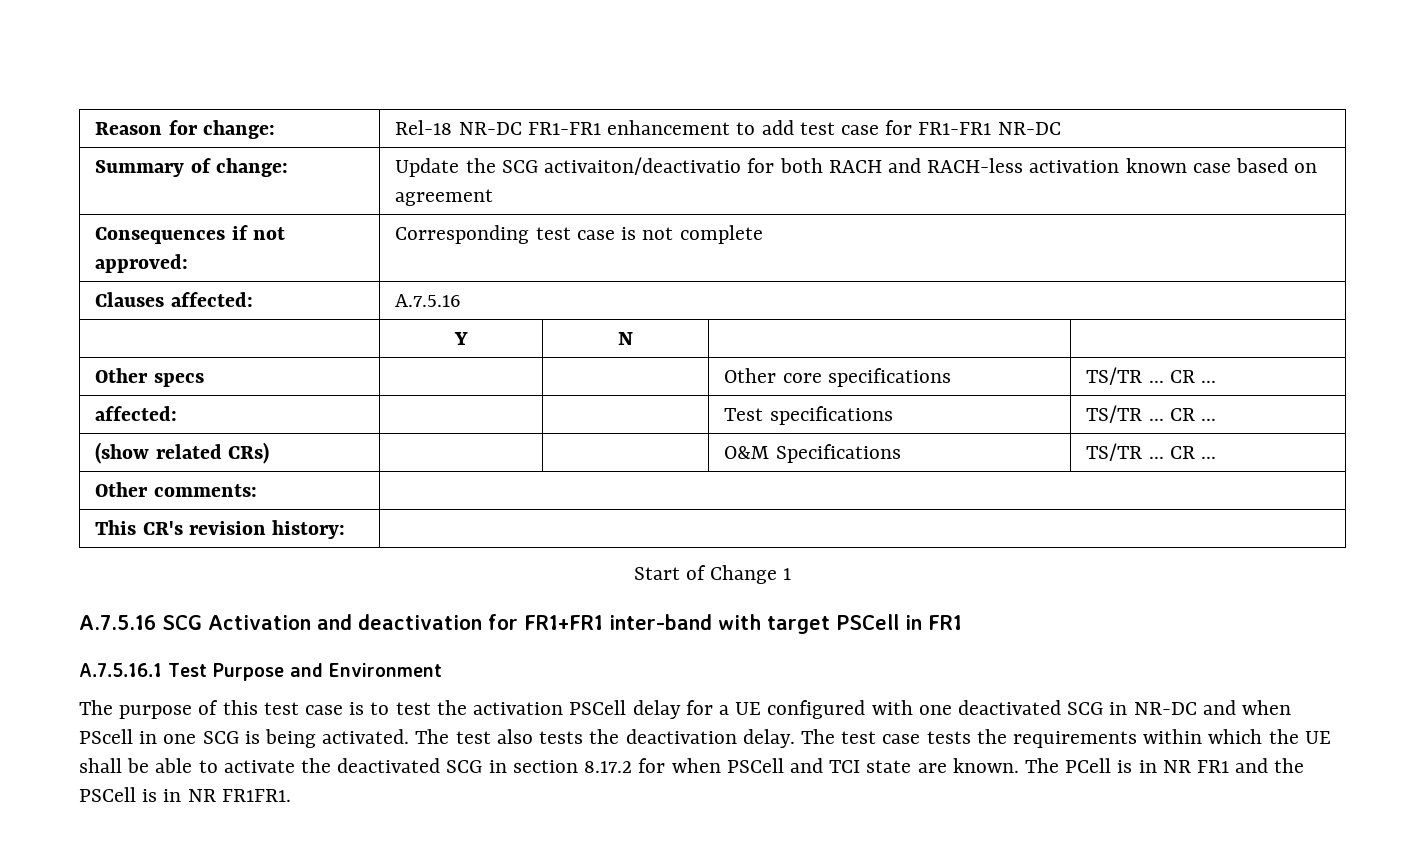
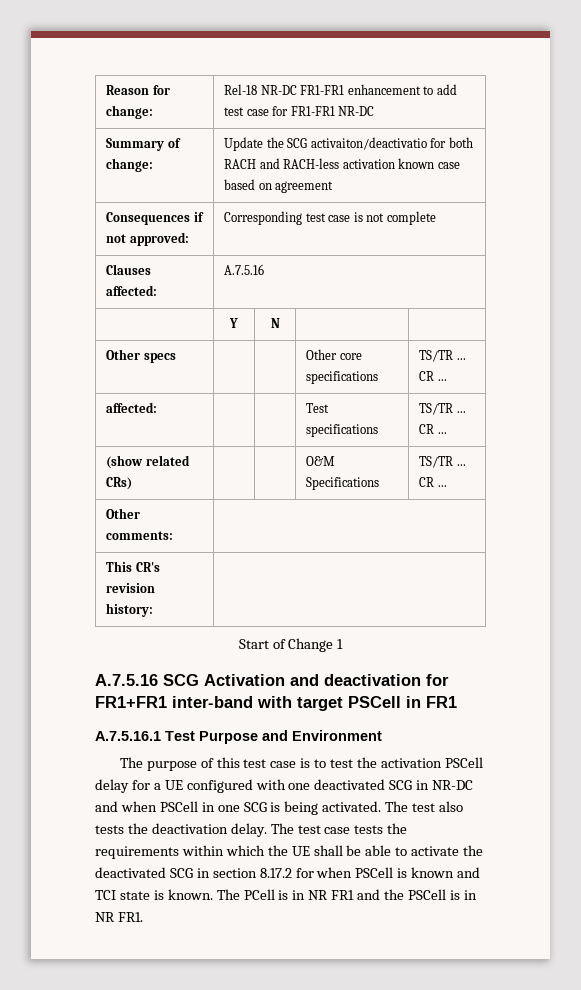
- The purpose of this test case is to test the activation PSCell delay for a UE configured with one deactivated SCG in NR-DC and when PScell in one SCG is being activated.
+ The purpose of this test case is to test the activation PSCell delay for a UE configured with one deactivated SCG in NR-DC and when PSCell in one SCG is being activated.
- The test case tests the requirements within which the UE shall be able to activate the deactivated SCG in section 8.17.2 for when PSCell and TCI state are known.
+ The test case tests the requirements within which the UE shall be able to activate the deactivated SCG in section 8.17.2 for when PSCell is known and TCI state is known.
- The PCell is in NR FR1 and the PSCell is in NR FR1FR1.
+ The PCell is in NR FR1 and the PSCell is in NR FR1.

